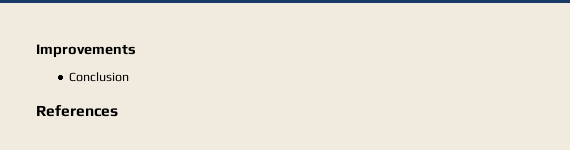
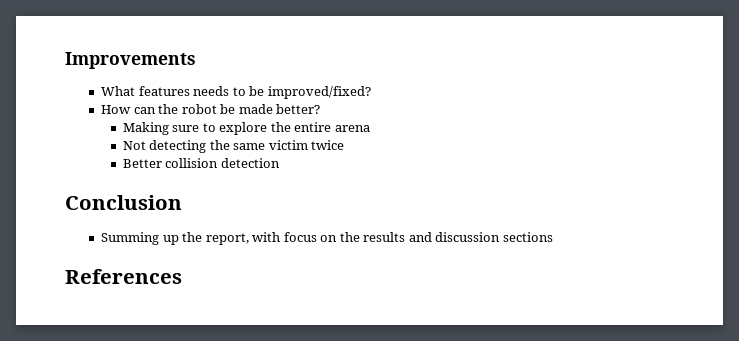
+ What features needs to be improved/fixed?
+ How can the robot be made better?
+ Making sure to explore the entire arena
+ Not detecting the same victim twice
+ Better collision detection
  Conclusion
+ Summing up the report, with focus on the results and discussion sections

